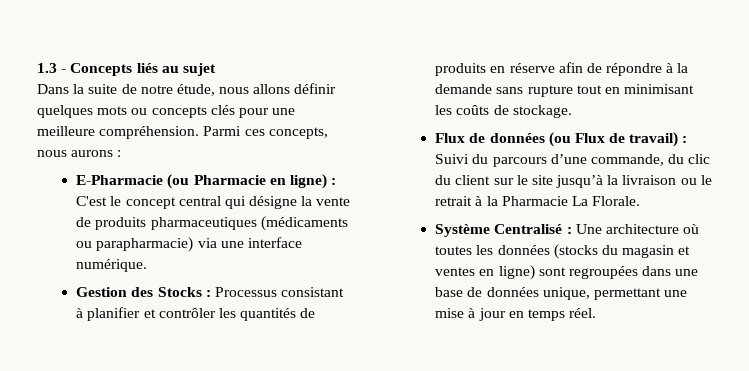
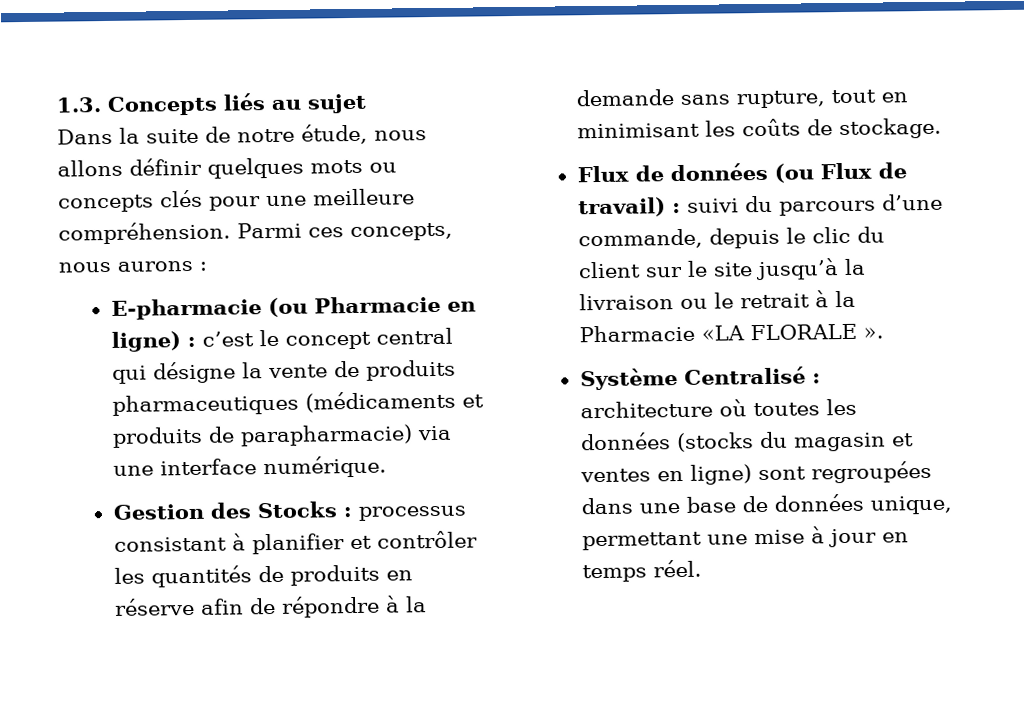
- 1.3 - Concepts liés au sujet
+ 1.3. Concepts liés au sujet
- E-Pharmacie (ou Pharmacie en ligne) : C'est le concept central qui désigne la vente de produits pharmaceutiques (médicaments ou parapharmacie) via une interface numérique.
+ E-pharmacie (ou Pharmacie en ligne) : c’est le concept central qui désigne la vente de produits pharmaceutiques (médicaments et produits de parapharmacie) via une interface numérique.
- Gestion des Stocks : Processus consistant à planifier et contrôler les quantités de produits en réserve afin de répondre à la demande sans rupture tout en minimisant les coûts de stockage.
+ Gestion des Stocks : processus consistant à planifier et contrôler les quantités de produits en réserve afin de répondre à la demande sans rupture, tout en minimisant les coûts de stockage.
- Flux de données (ou Flux de travail) : Suivi du parcours d’une commande, du clic du client sur le site jusqu’à la livraison ou le retrait à la Pharmacie La Florale.
+ Flux de données (ou Flux de travail) : suivi du parcours d’une commande, depuis le clic du client sur le site jusqu’à la livraison ou le retrait à la Pharmacie «LA FLORALE ».
- Système Centralisé : Une architecture où toutes les données (stocks du magasin et ventes en ligne) sont regroupées dans une base de données unique, permettant une mise à jour en temps réel.
+ Système Centralisé : architecture où toutes les données (stocks du magasin et ventes en ligne) sont regroupées dans une base de données unique, permettant une mise à jour en temps réel.

